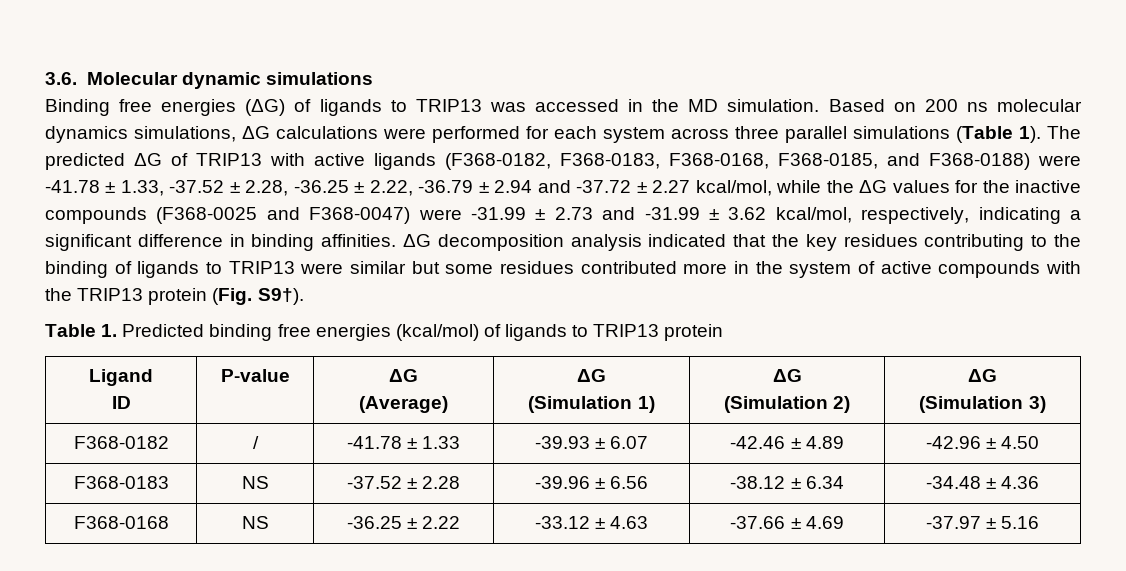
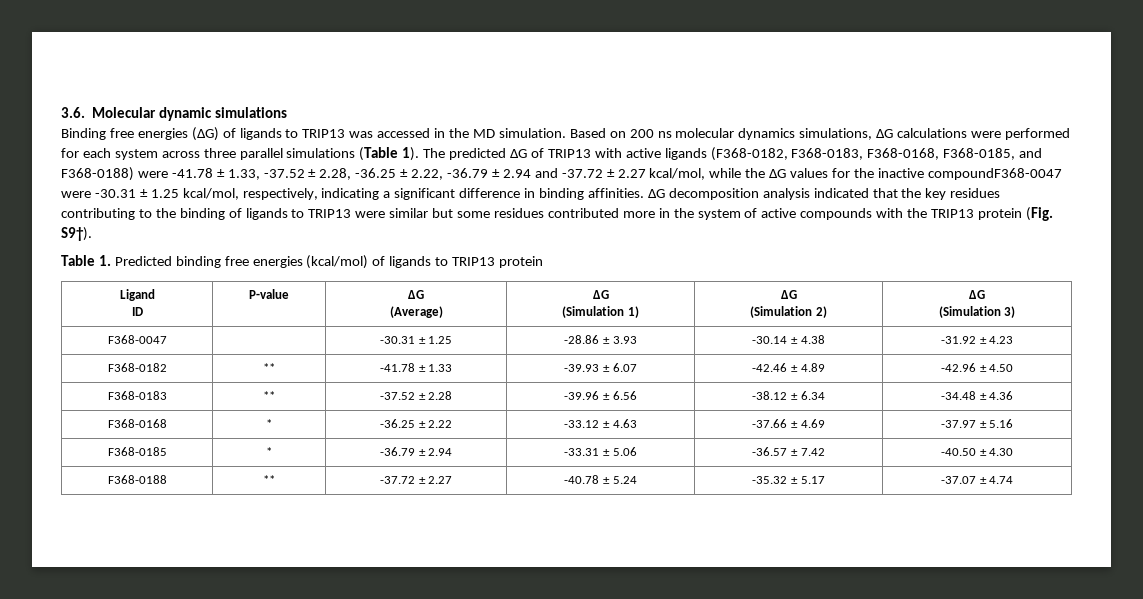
- The predicted ΔG of TRIP13 with active ligands (F368-0182, F368-0183, F368-0168, F368-0185, and F368-0188) were -41.78 ± 1.33, -37.52 ± 2.28, -36.25 ± 2.22, -36.79 ± 2.94 and -37.72 ± 2.27 kcal/mol, while the ΔG values for the inactive compounds (F368-0025 and F368-0047) were -31.99 ± 2.73 and -31.99 ± 3.62 kcal/mol, respectively, indicating a significant difference in binding affinities.
+ The predicted ΔG of TRIP13 with active ligands (F368-0182, F368-0183, F368-0168, F368-0185, and F368-0188) were -41.78 ± 1.33, -37.52 ± 2.28, -36.25 ± 2.22, -36.79 ± 2.94 and -37.72 ± 2.27 kcal/mol, while the ΔG values for the inactive compoundF368-0047 were -30.31 ± 1.25 kcal/mol, respectively, indicating a significant difference in binding affinities.
+ F368-0047 | | -30.31 ± 1.25 | -28.86 ± 3.93 | -30.14 ± 4.38 | -31.92 ± 4.23
- F368-0182 | / | -41.78 ± 1.33 | -39.93 ± 6.07 | -42.46 ± 4.89 | -42.96 ± 4.50
+ F368-0182 | ** | -41.78 ± 1.33 | -39.93 ± 6.07 | -42.46 ± 4.89 | -42.96 ± 4.50
- F368-0183 | NS | -37.52 ± 2.28 | -39.96 ± 6.56 | -38.12 ± 6.34 | -34.48 ± 4.36
+ F368-0183 | ** | -37.52 ± 2.28 | -39.96 ± 6.56 | -38.12 ± 6.34 | -34.48 ± 4.36
- F368-0168 | NS | -36.25 ± 2.22 | -33.12 ± 4.63 | -37.66 ± 4.69 | -37.97 ± 5.16
+ F368-0168 | * | -36.25 ± 2.22 | -33.12 ± 4.63 | -37.66 ± 4.69 | -37.97 ± 5.16
+ F368-0185 | * | -36.79 ± 2.94 | -33.31 ± 5.06 | -36.57 ± 7.42 | -40.50 ± 4.30
+ F368-0188 | ** | -37.72 ± 2.27 | -40.78 ± 5.24 | -35.32 ± 5.17 | -37.07 ± 4.74

